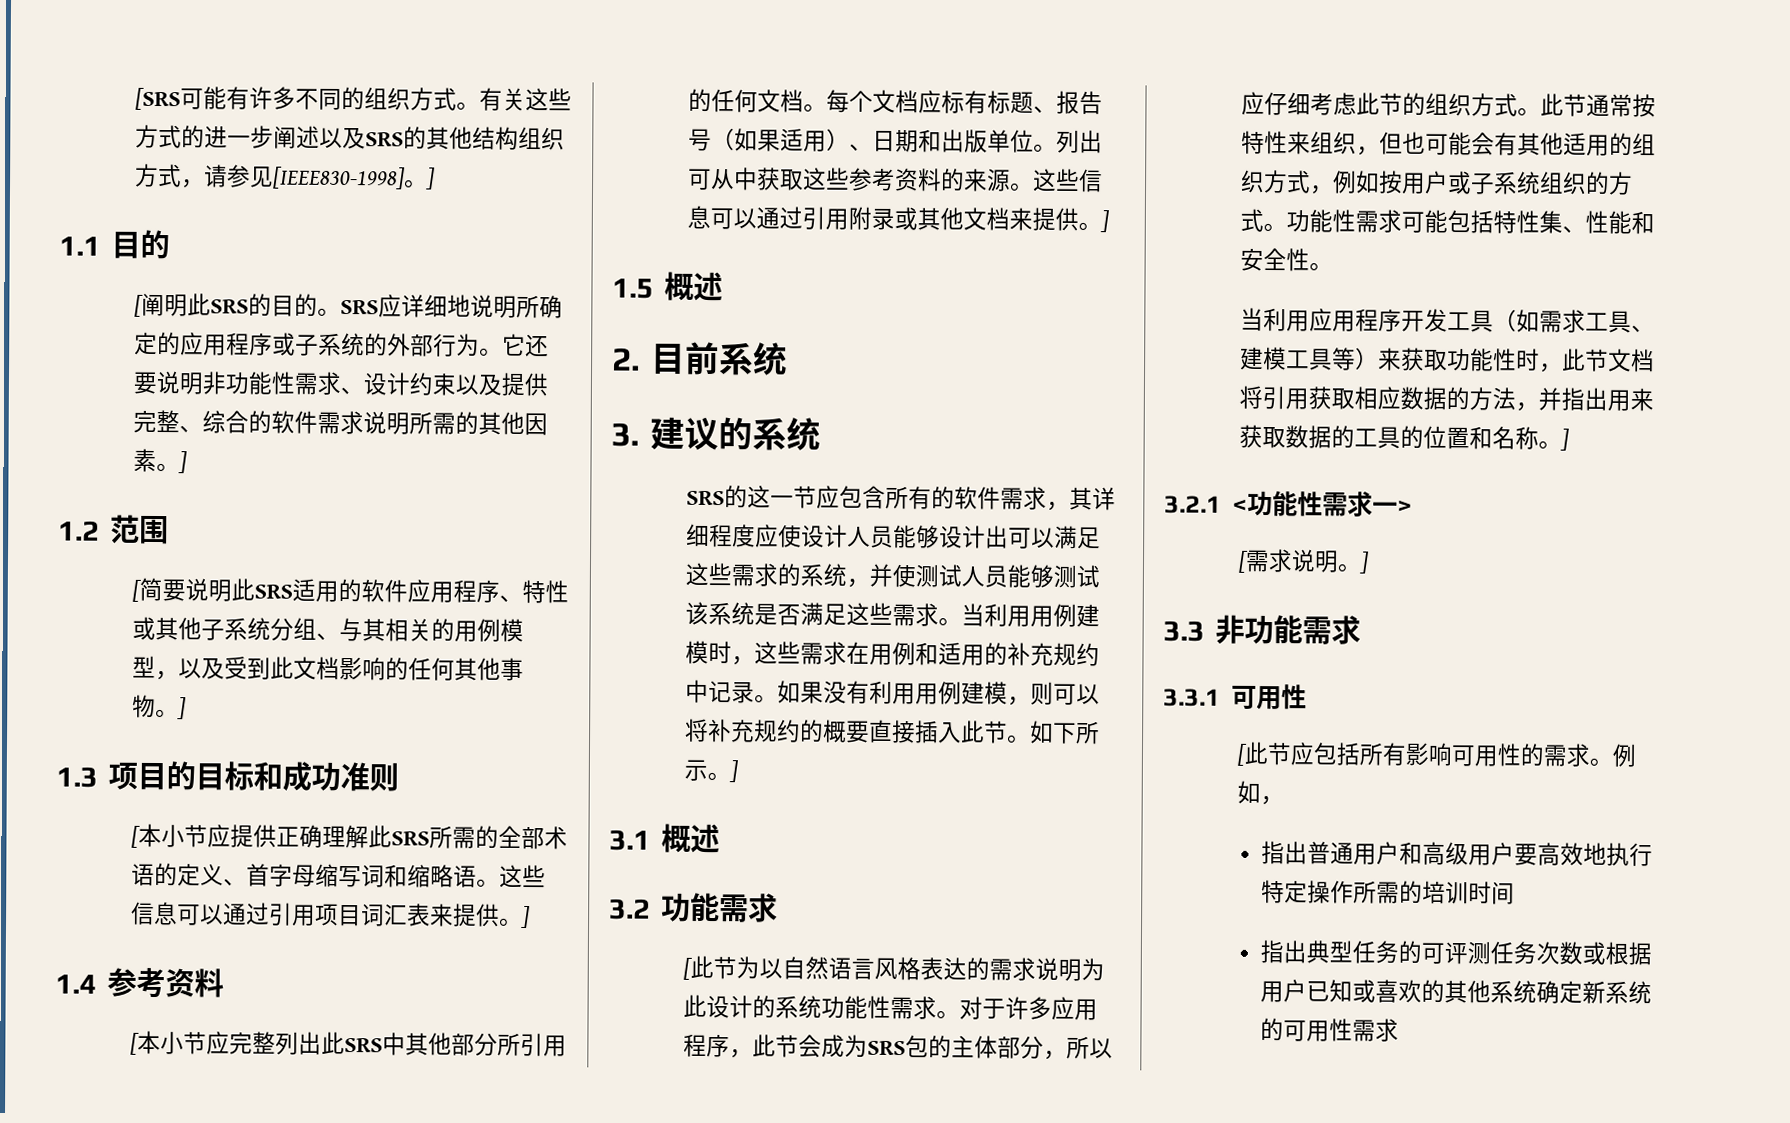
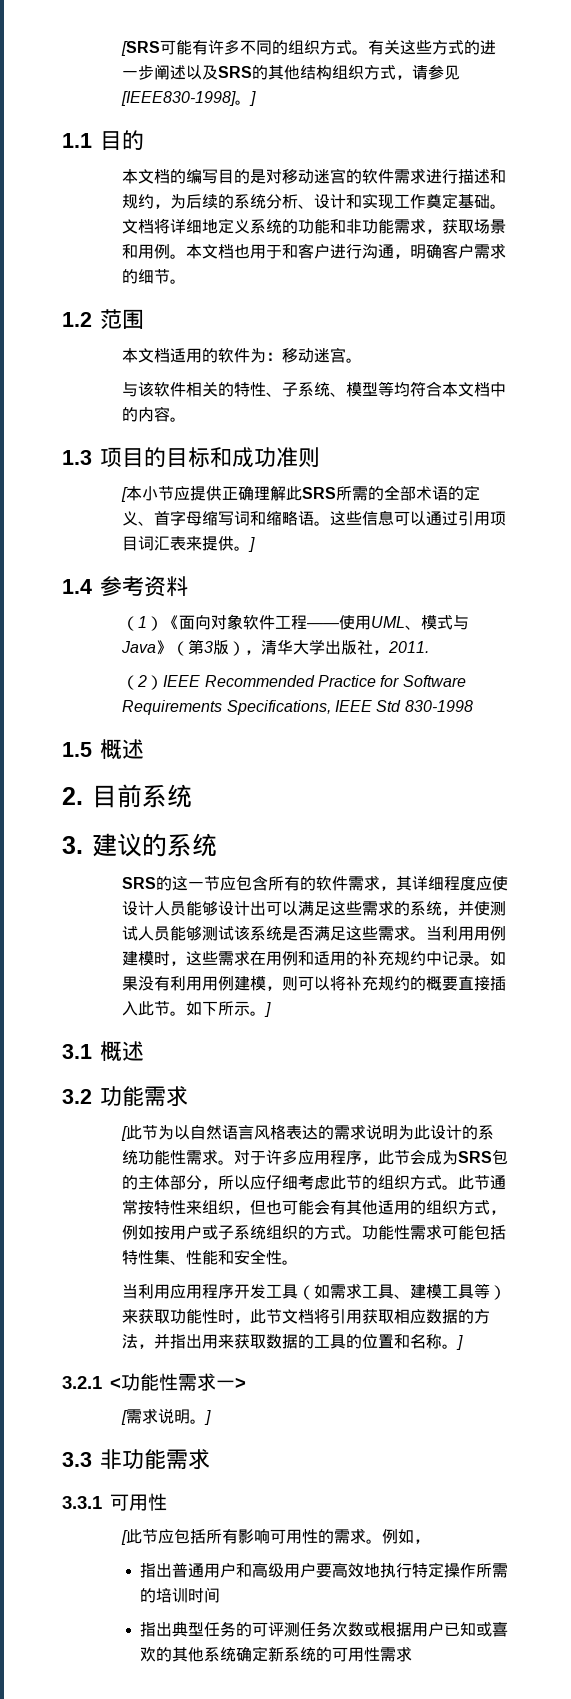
- [阐明此SRS的目的。SRS应详细地说明所确定的应用程序或子系统的外部行为。它还要说明非功能性需求、设计约束以及提供完整、综合的软件需求说明所需的其他因素。]
+ 本文档的编写目的是对移动迷宫的软件需求进行描述和规约，为后续的系统分析、设计和实现工作奠定基础。文档将详细地定义系统的功能和非功能需求，获取场景和用例。本文档也用于和客户进行沟通，明确客户需求的细节。
- [简要说明此SRS适用的软件应用程序、特性或其他子系统分组、与其相关的用例模型，以及受到此文档影响的任何其他事物。]
+ 本文档适用的软件为：移动迷宫。
+ 与该软件相关的特性、子系统、模型等均符合本文档中的内容。
- [本小节应完整列出此SRS中其他部分所引用的任何文档。每个文档应标有标题、报告号（如果适用）、日期和出版单位。列出可从中获取这些参考资料的来源。这些信息可以通过引用附录或其他文档来提供。]
+ （1）《面向对象软件工程——使用UML、模式与Java》（第3版），清华大学出版社，2011.
+ （2）IEEE Recommended Practice for Software Requirements Specifications, IEEE Std 830-1998

